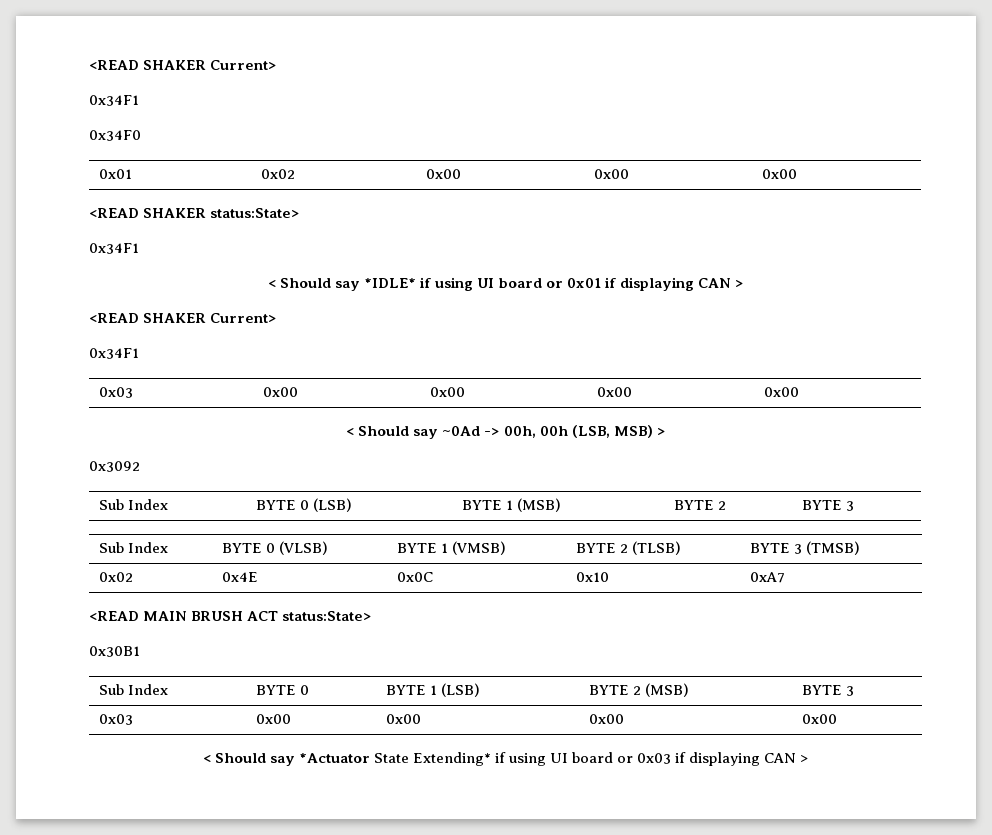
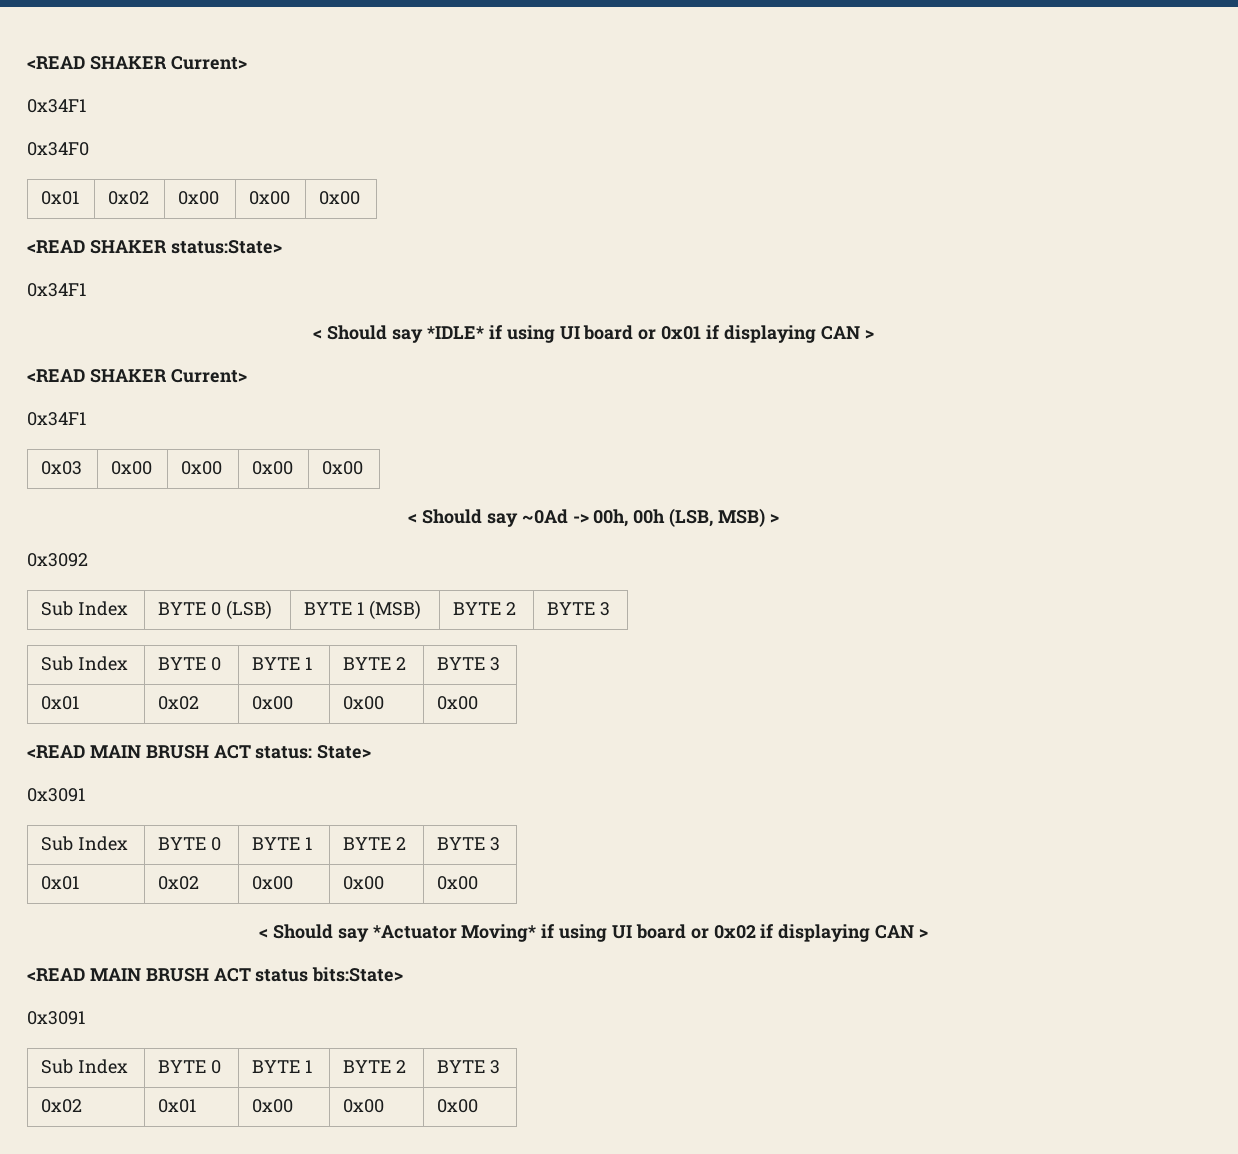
  Sub Index | BYTE 0 (LSB) | BYTE 1 (MSB) | BYTE 2 | BYTE 3
- Sub Index | BYTE 0 (VLSB) | BYTE 1 (VMSB) | BYTE 2 (TLSB) | BYTE 3 (TMSB)
- 0x02 | 0x4E | 0x0C | 0x10 | 0xA7
- <READ MAIN BRUSH ACT status:State>
- 0x30B1
- Sub Index | BYTE 0 | BYTE 1 (LSB) | BYTE 2 (MSB) | BYTE 3
- 0x03 | 0x00 | 0x00 | 0x00 | 0x00
+ Sub Index | BYTE 0 | BYTE 1 | BYTE 2 | BYTE 3
+ 0x01 | 0x02 | 0x00 | 0x00 | 0x00
+ <READ MAIN BRUSH ACT status: State>
+ 0x3091
+ Sub Index | BYTE 0 | BYTE 1 | BYTE 2 | BYTE 3
+ 0x01 | 0x02 | 0x00 | 0x00 | 0x00
- < Should say *Actuator State Extending* if using UI board or 0x03 if displaying CAN >
+ < Should say *Actuator Moving* if using UI board or 0x02 if displaying CAN >
+ <READ MAIN BRUSH ACT status bits:State>
+ 0x3091
+ Sub Index | BYTE 0 | BYTE 1 | BYTE 2 | BYTE 3
+ 0x02 | 0x01 | 0x00 | 0x00 | 0x00

